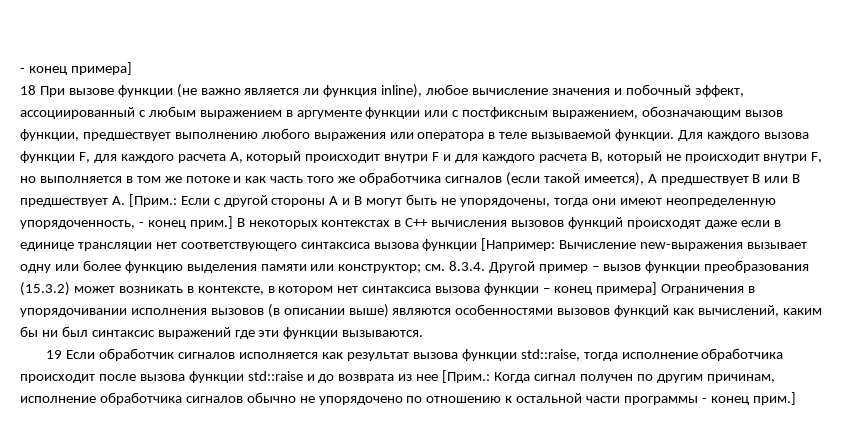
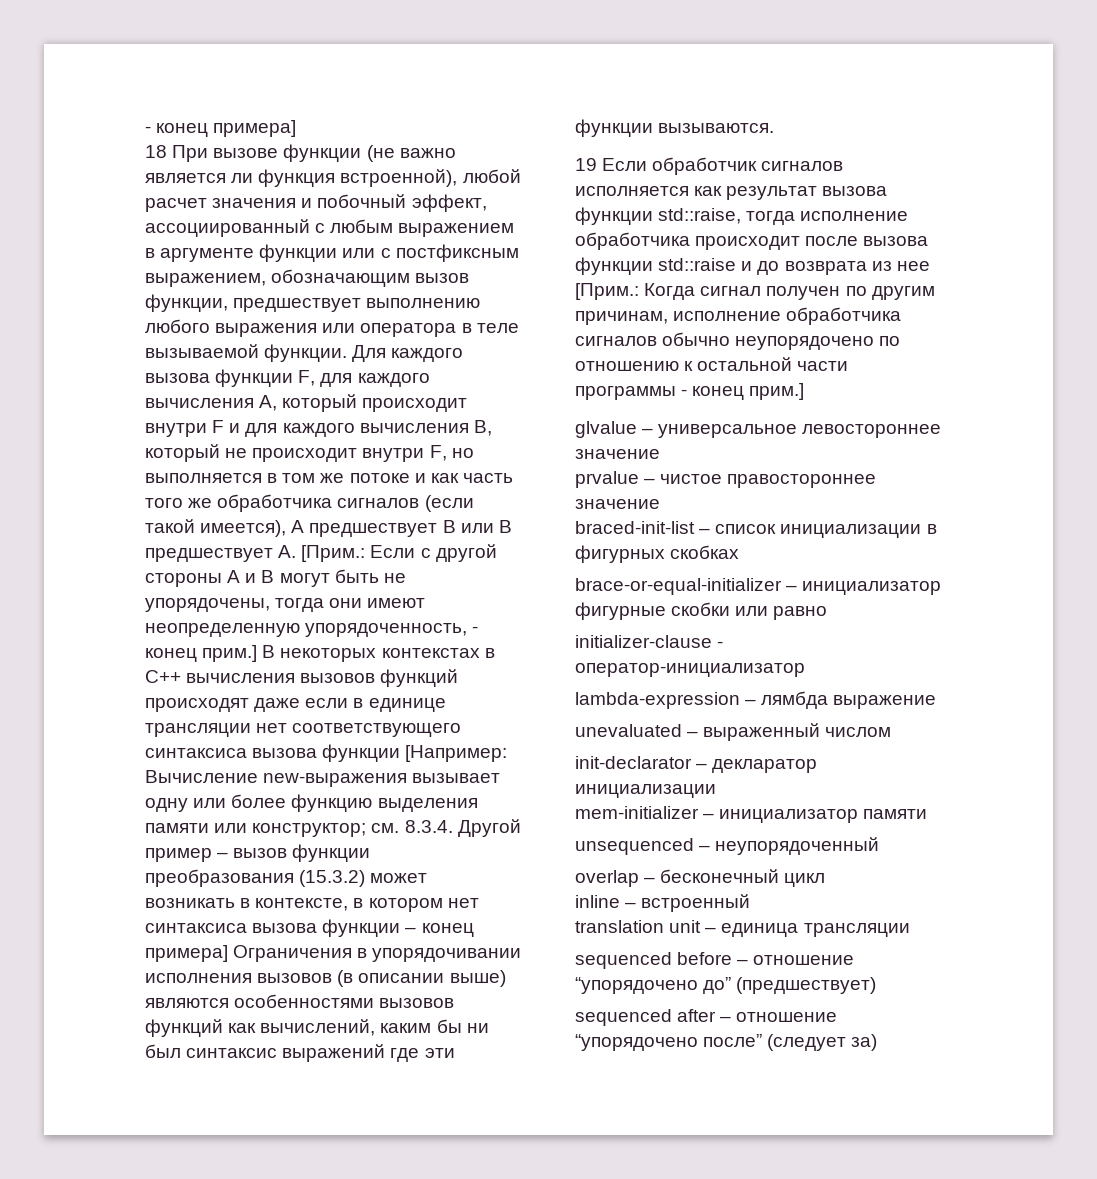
- 18 При вызове функции (не важно является ли функция inline), любое вычисление значения и побочный эффект, ассоциированный с любым выражением в аргументе функции или с постфиксным выражением, обозначающим вызов функции, предшествует выполнению любого выражения или оператора в теле вызываемой функции.
+ 18 При вызове функции (не важно является ли функция встроенной), любой расчет значения и побочный эффект, ассоциированный с любым выражением в аргументе функции или с постфиксным выражением, обозначающим вызов функции, предшествует выполнению любого выражения или оператора в теле вызываемой функции.
- Для каждого вызова функции F, для каждого расчета A, который происходит внутри F и для каждого расчета B, который не происходит внутри F, но выполняется в том же потоке и как часть того же обработчика сигналов (если такой имеется), A предшествует B или B предшествует A. [Прим.:
+ Для каждого вызова функции F, для каждого вычисления A, который происходит внутри F и для каждого вычисления B, который не происходит внутри F, но выполняется в том же потоке и как часть того же обработчика сигналов (если такой имеется), A предшествует B или B предшествует A. [Прим.:
- 19 Если обработчик сигналов исполняется как результат вызова функции std::raise, тогда исполнение обработчика происходит после вызова функции std::raise и до возврата из нее [Прим.: Когда сигнал получен по другим причинам, исполнение обработчика сигналов обычно не упорядочено по отношению к остальной части программы - конец прим.]
+ 19 Если обработчик сигналов исполняется как результат вызова функции std::raise, тогда исполнение обработчика происходит после вызова функции std::raise и до возврата из нее [Прим.: Когда сигнал получен по другим причинам, исполнение обработчика сигналов обычно неупорядочено по отношению к остальной части программы - конец прим.]
+ glvalue – универсальное левостороннее значение
+ prvalue – чистое правостороннее значение
+ braced-init-list – список инициализации в фигурных скобках
+ brace-or-equal-initializer – инициализатор фигурные скобки или равно
+ initializer-clause - оператор-инициализатор
+ lambda-expression – лямбда выражение
+ unevaluated – выраженный числом
+ init-declarator – декларатор инициализации
+ mem-initializer – инициализатор памяти
+ unsequenced – неупорядоченный
+ overlap – бесконечный цикл
+ inline – встроенный
+ translation unit – единица трансляции
+ sequenced before – отношение “упорядочено до” (предшествует)
+ sequenced after – отношение “упорядочено после” (следует за)

